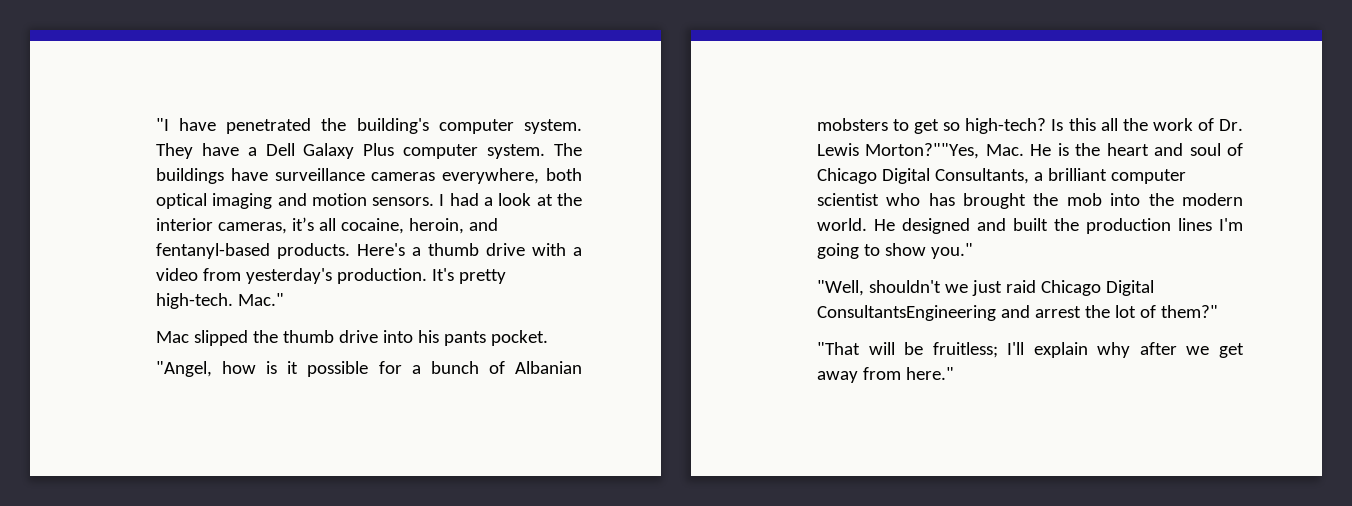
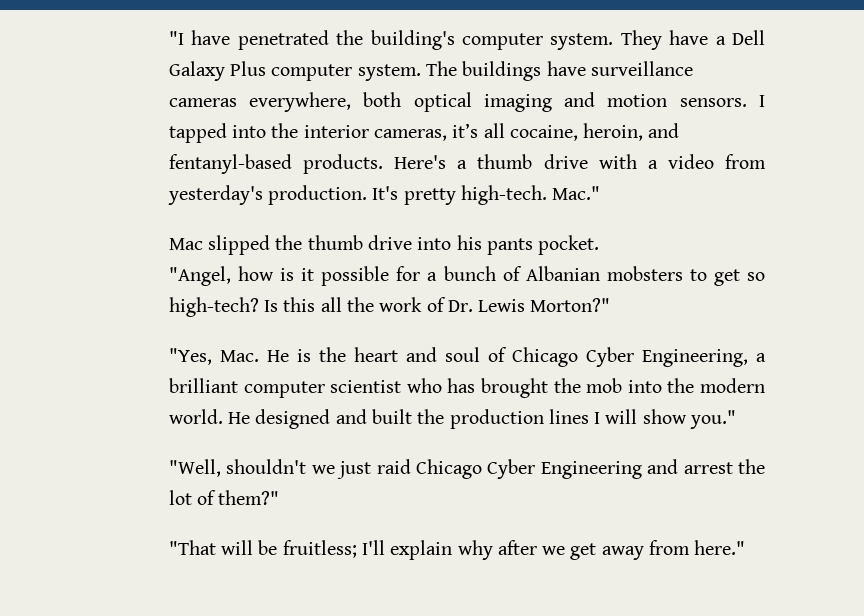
- I had a look at the interior cameras, it’s all cocaine, heroin, and fentanyl-based products.
+ I tapped into the interior cameras, it’s all cocaine, heroin, and fentanyl-based products.
- Is this all the work of Dr. Lewis Morton?""Yes, Mac. He is the heart and soul of Chicago Digital Consultants, a brilliant computer scientist who has brought the mob into the modern world.
+ Is this all the work of Dr. Lewis Morton?"
+ "Yes, Mac. He is the heart and soul of Chicago Cyber Engineering, a brilliant computer scientist who has brought the mob into the modern world.
- He designed and built the production lines I'm going to show you."
+ He designed and built the production lines I will show you."
- "Well, shouldn't we just raid Chicago Digital ConsultantsEngineering and arrest the lot of them?"
+ "Well, shouldn't we just raid Chicago Cyber Engineering and arrest the lot of them?"

